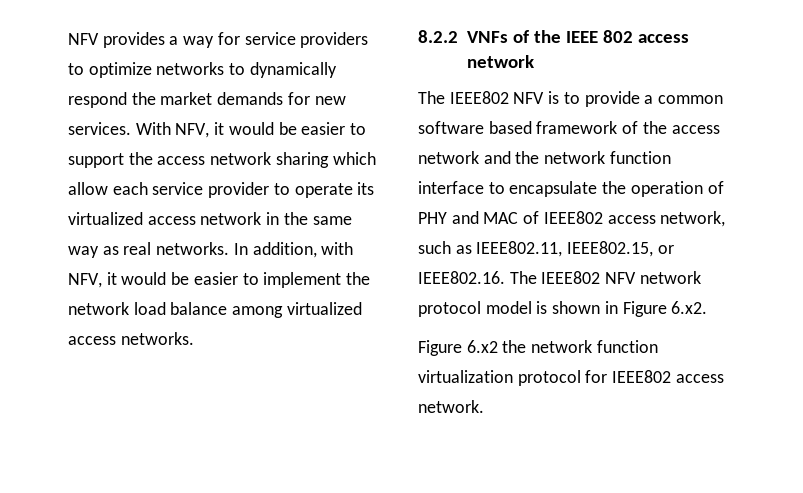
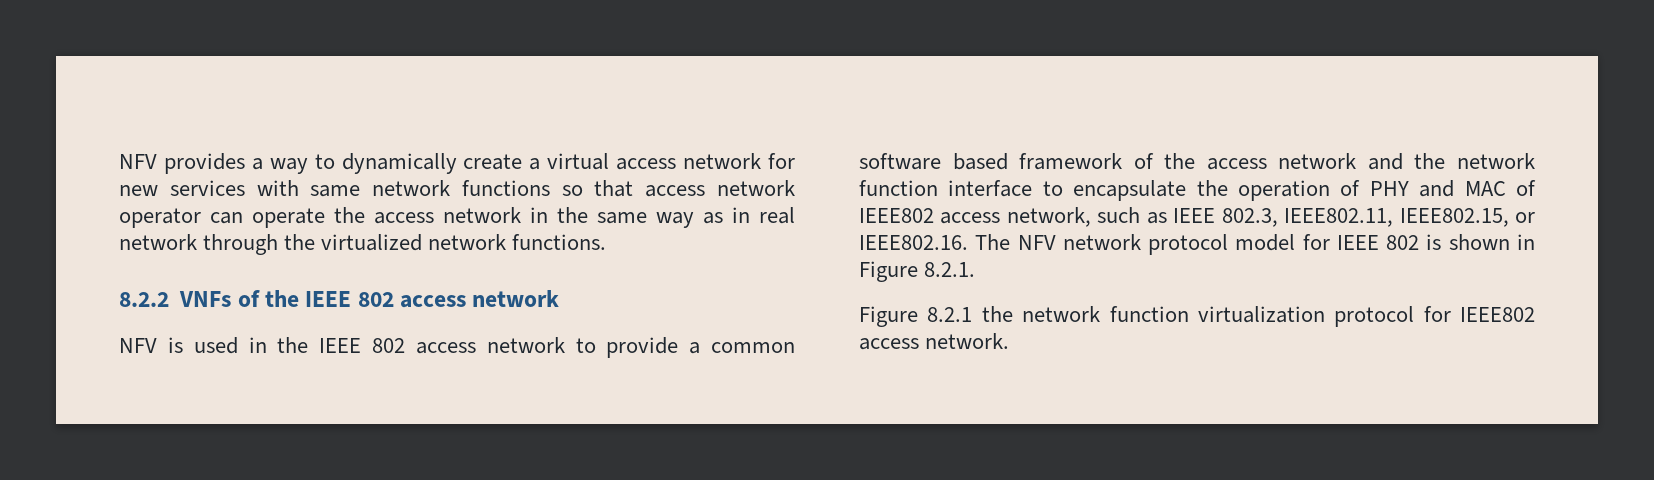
- NFV provides a way for service providers to optimize networks to dynamically respond the market demands for new services. With NFV, it would be easier to support the access network sharing which allow each service provider to operate its virtualized access network in the same way as real networks. In addition, with NFV, it would be easier to implement the network load balance among virtualized access networks.
+ NFV provides a way to dynamically create a virtual access network for new services with same network functions so that access network operator can operate the access network in the same way as in real network through the virtualized network functions.
- The IEEE802 NFV is to provide a common software based framework of the access network and the network function interface to encapsulate the operation of PHY and MAC of IEEE802 access network, such as IEEE802.11, IEEE802.15, or IEEE802.16. The IEEE802 NFV network protocol model is shown in Figure 6.x2.
- Figure 6.x2 the network function virtualization protocol for IEEE802 access network.
+ NFV is used in the IEEE 802 access network to provide a common software based framework of the access network and the network function interface to encapsulate the operation of PHY and MAC of IEEE802 access network, such as IEEE 802.3, IEEE802.11, IEEE802.15, or IEEE802.16. The NFV network protocol model for IEEE 802 is shown in Figure 8.2.1.
+ Figure 8.2.1 the network function virtualization protocol for IEEE802 access network.

